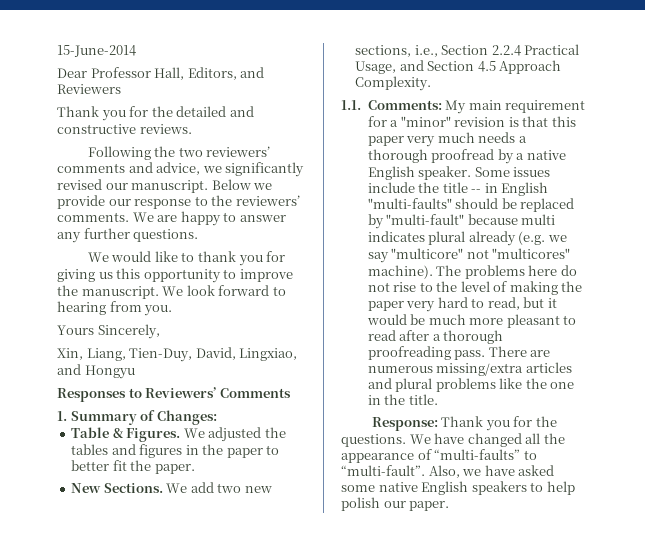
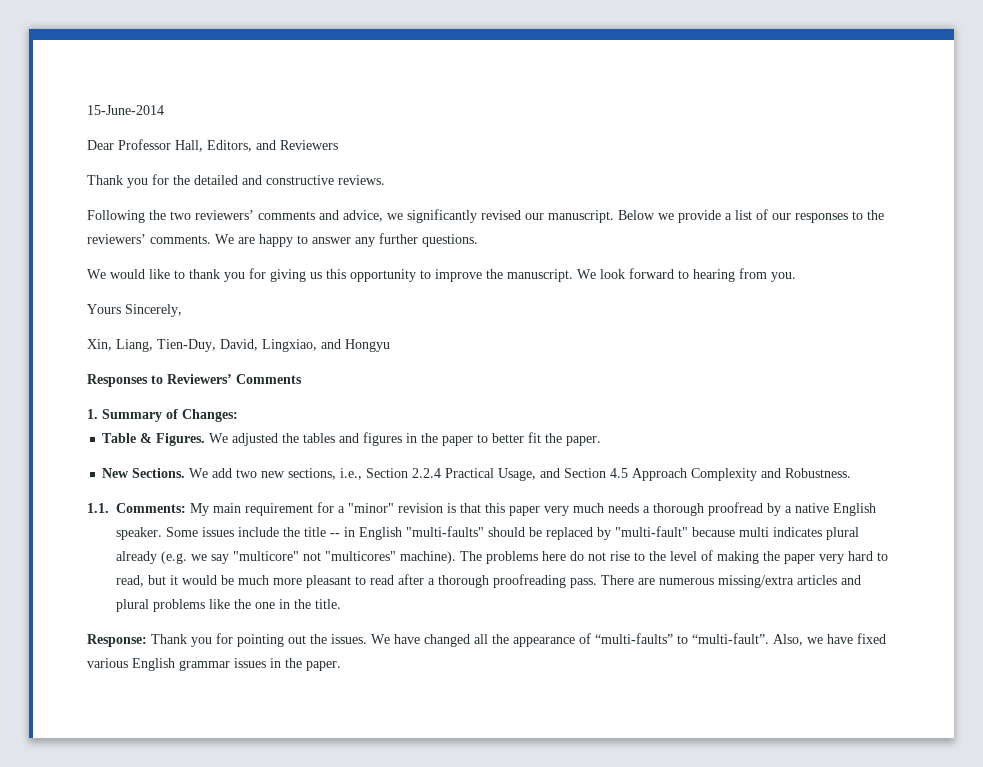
- Below we provide our response to the reviewers’ comments.
+ Below we provide a list of our responses to the reviewers’ comments.
- We add two new sections, i.e., Section 2.2.4 Practical Usage, and Section 4.5 Approach Complexity.
+ We add two new sections, i.e., Section 2.2.4 Practical Usage, and Section 4.5 Approach Complexity and Robustness.
- Response: Thank you for the questions.
+ Response: Thank you for pointing out the issues.
- Also, we have asked some native English speakers to help polish our paper.
+ Also, we have fixed various English grammar issues in the paper.

